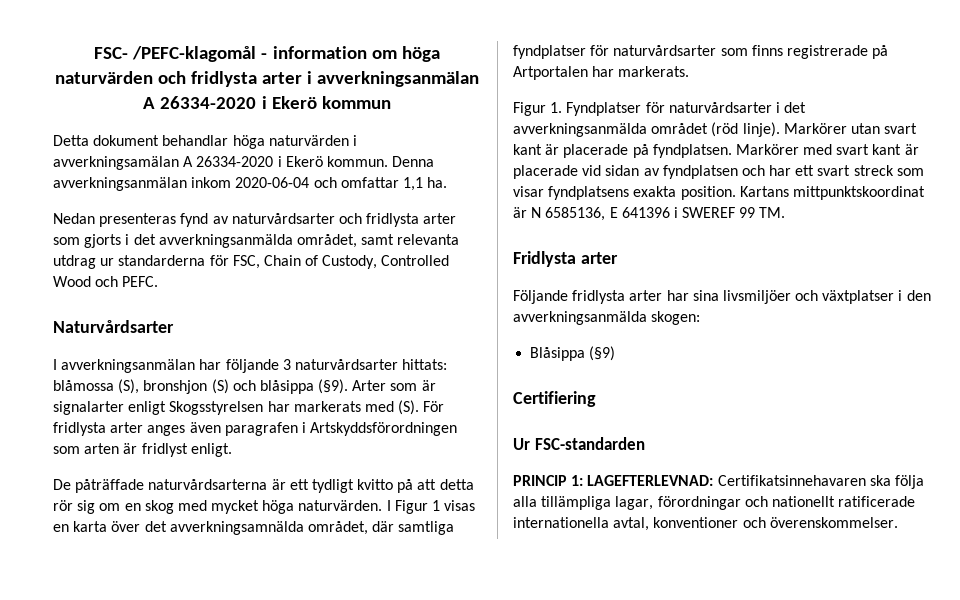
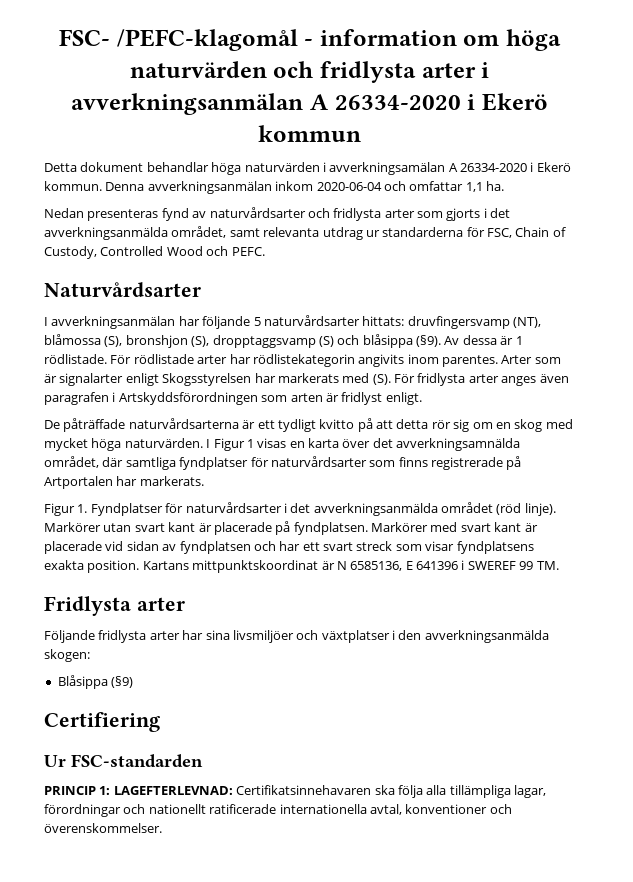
- I avverkningsanmälan har följande 3 naturvårdsarter hittats: blåmossa (S), bronshjon (S) och blåsippa (§9).
+ I avverkningsanmälan har följande 5 naturvårdsarter hittats: druvfingersvamp (NT), blåmossa (S), bronshjon (S), dropptaggsvamp (S) och blåsippa (§9).
+ Av dessa är 1 rödlistade. För rödlistade arter har rödlistekategorin angivits inom parentes.

